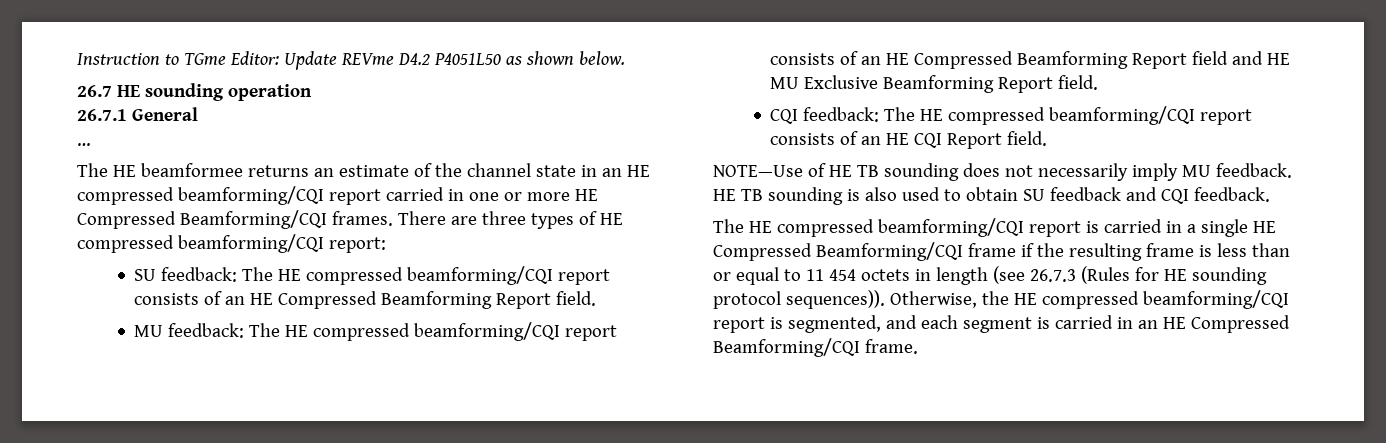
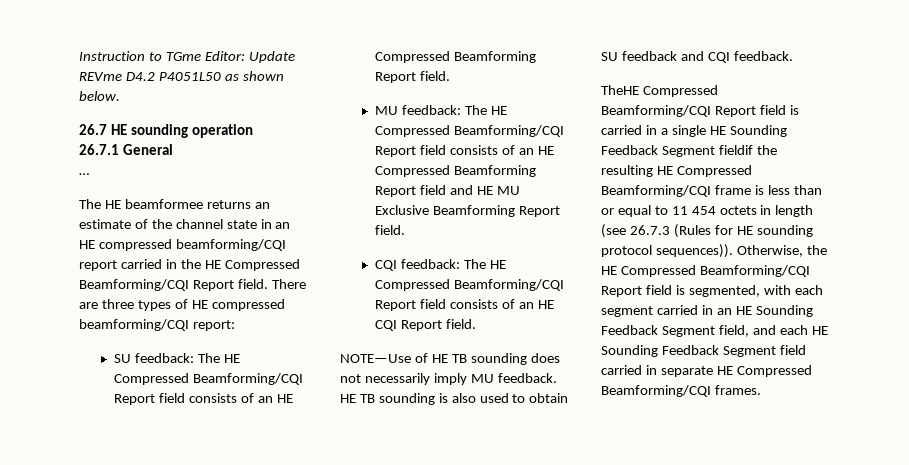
- The HE beamformee returns an estimate of the channel state in an HE compressed beamforming/CQI report carried in one or more HE Compressed Beamforming/CQI frames.
+ The HE beamformee returns an estimate of the channel state in an HE compressed beamforming/CQI report carried in the HE Compressed Beamforming/CQI Report field.
- SU feedback: The HE compressed beamforming/CQI report consists of an HE Compressed Beamforming Report field.
+ SU feedback: The HE Compressed Beamforming/CQI Report field consists of an HE Compressed Beamforming Report field.
- MU feedback: The HE compressed beamforming/CQI report consists of an HE Compressed Beamforming Report field and HE MU Exclusive Beamforming Report field.
+ MU feedback: The HE Compressed Beamforming/CQI Report field consists of an HE Compressed Beamforming Report field and HE MU Exclusive Beamforming Report field.
- CQI feedback: The HE compressed beamforming/CQI report consists of an HE CQI Report field.
+ CQI feedback: The HE Compressed Beamforming/CQI Report field consists of an HE CQI Report field.
- The HE compressed beamforming/CQI report is carried in a single HE Compressed Beamforming/CQI frame if the resulting frame is less than or equal to 11 454 octets in length (see 26.7.3 (Rules for HE sounding protocol sequences)).
+ TheHE Compressed Beamforming/CQI Report field is carried in a single HE Sounding Feedback Segment fieldif the resulting HE Compressed Beamforming/CQI frame is less than or equal to 11 454 octets in length (see 26.7.3 (Rules for HE sounding protocol sequences)).
- Otherwise, the HE compressed beamforming/CQI report is segmented, and each segment is carried in an HE Compressed Beamforming/CQI frame.
+ Otherwise, the HE Compressed Beamforming/CQI Report field is segmented, with each segment carried in an HE Sounding Feedback Segment field, and each HE Sounding Feedback Segment field carried in separate HE Compressed Beamforming/CQI frames.

